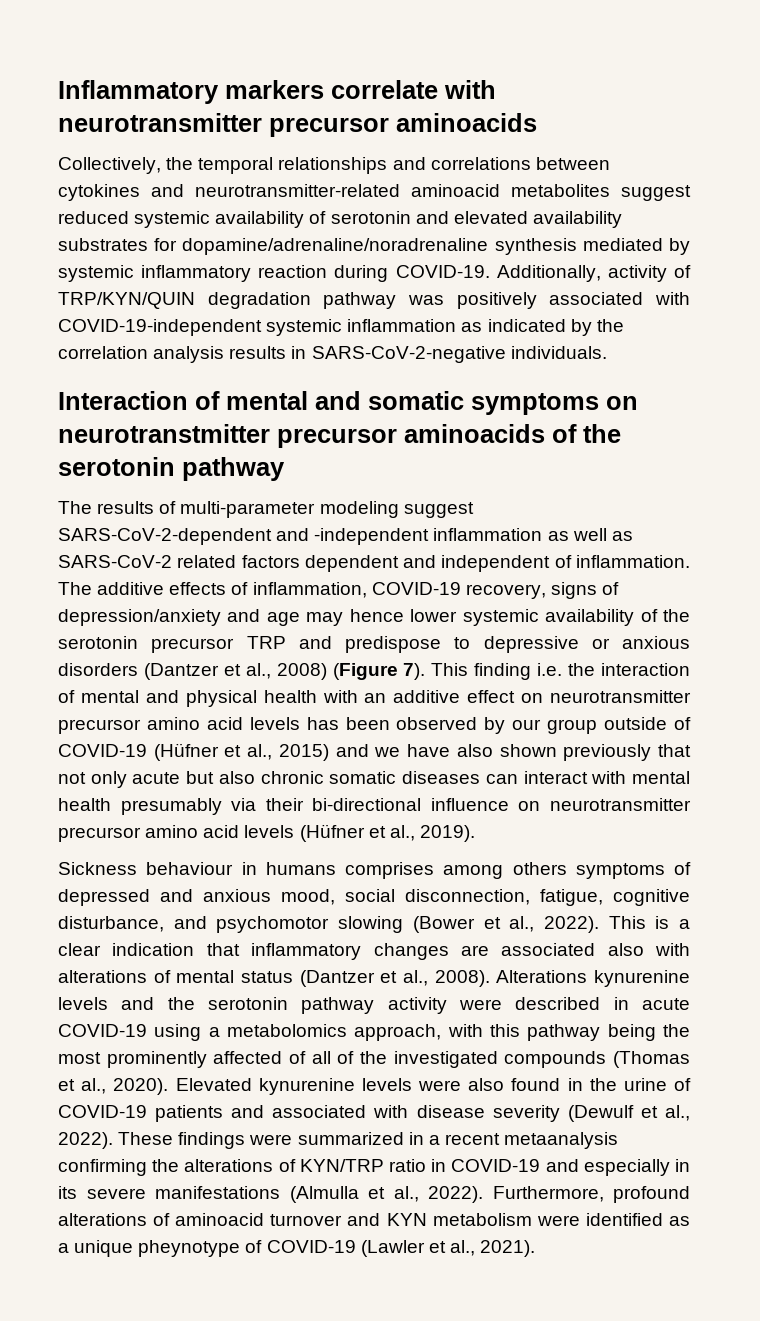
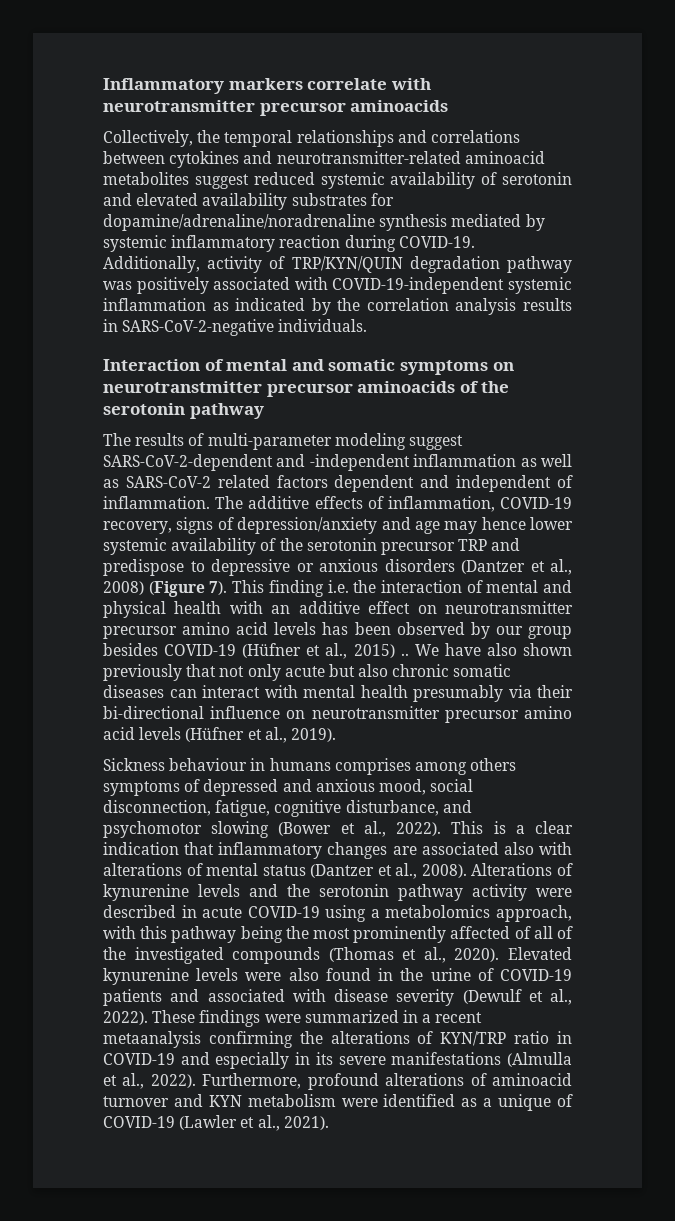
- This finding i.e. the interaction of mental and physical health with an additive effect on neurotransmitter precursor amino acid levels has been observed by our group outside of COVID-19 (Hüfner et al., 2015) and we have also shown previously that not only acute but also chronic somatic diseases can interact with mental health presumably via their bi-directional influence on neurotransmitter precursor amino acid levels (Hüfner et al., 2019).
+ This finding i.e. the interaction of mental and physical health with an additive effect on neurotransmitter precursor amino acid levels has been observed by our group besides COVID-19 (Hüfner et al., 2015) .. We have also shown previously that not only acute but also chronic somatic diseases can interact with mental health presumably via their bi-directional influence on neurotransmitter precursor amino acid levels (Hüfner et al., 2019).
- Alterations kynurenine levels and the serotonin pathway activity were described in acute COVID-19 using a metabolomics approach, with this pathway being the most prominently affected of all of the investigated compounds (Thomas et al., 2020).
+ Alterations of kynurenine levels and the serotonin pathway activity were described in acute COVID-19 using a metabolomics approach, with this pathway being the most prominently affected of all of the investigated compounds (Thomas et al., 2020).
- Furthermore, profound alterations of aminoacid turnover and KYN metabolism were identified as a unique pheynotype of COVID-19 (Lawler et al., 2021).
+ Furthermore, profound alterations of aminoacid turnover and KYN metabolism were identified as a unique of COVID-19 (Lawler et al., 2021).

